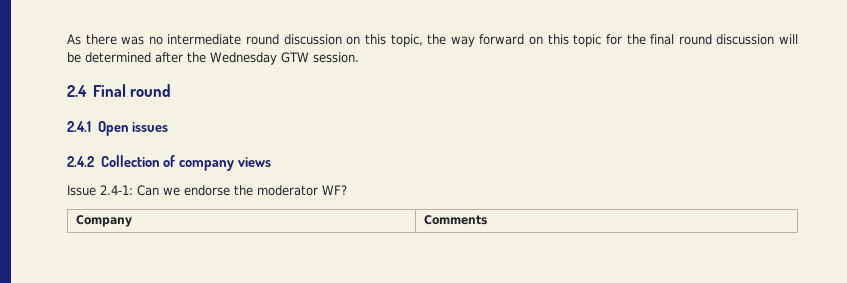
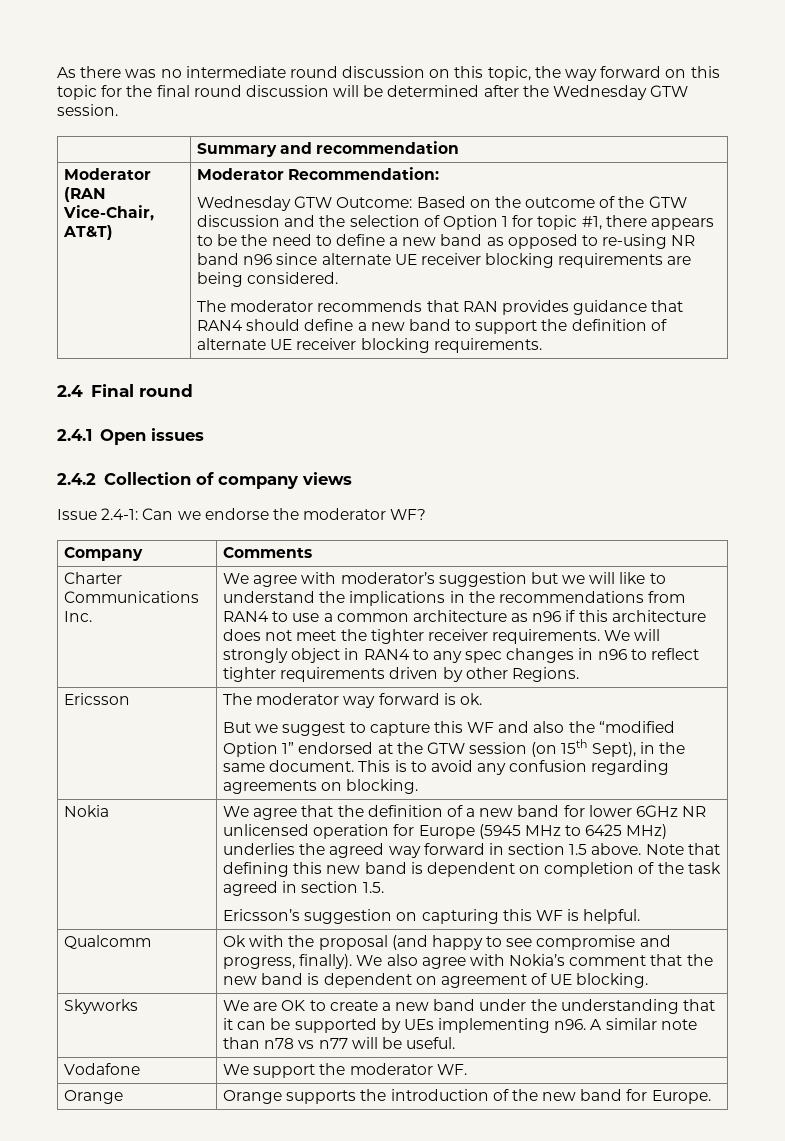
+ | Summary and recommendation
+ Moderator (RAN Vice-Chair, AT&T) | Moderator Recommendation:
+ Wednesday GTW Outcome: Based on the outcome of the GTW discussion and the selection of Option 1 for topic #1, there appears to be the need to define a new band as opposed to re-using NR band n96 since alternate UE receiver blocking requirements are being considered.
+ The moderator recommends that RAN provides guidance that RAN4 should define a new band to support the definition of alternate UE receiver blocking requirements.
+ Charter Communications Inc. | We agree with moderator’s suggestion but we will like to understand the implications in the recommendations from RAN4 to use a common architecture as n96 if this architecture does not meet the tighter receiver requirements. We will strongly object in RAN4 to any spec changes in n96 to reflect tighter requirements driven by other Regions.
+ Ericsson | The moderator way forward is ok.
+ But we suggest to capture this WF and also the “modified Option 1” endorsed at the GTW session (on 15th Sept), in the same document. This is to avoid any confusion regarding agreements on blocking.
+ Nokia | We agree that the definition of a new band for lower 6GHz NR unlicensed operation for Europe (5945 MHz to 6425 MHz) underlies the agreed way forward in section 1.5 above. Note that defining this new band is dependent on completion of the task agreed in section 1.5.
+ Ericsson’s suggestion on capturing this WF is helpful.
+ Qualcomm | Ok with the proposal (and happy to see compromise and progress, finally). We also agree with Nokia’s comment that the new band is dependent on agreement of UE blocking.
+ Skyworks | We are OK to create a new band under the understanding that it can be supported by UEs implementing n96. A similar note than n78 vs n77 will be useful.
+ Vodafone | We support the moderator WF.
+ Orange | Orange supports the introduction of the new band for Europe.

